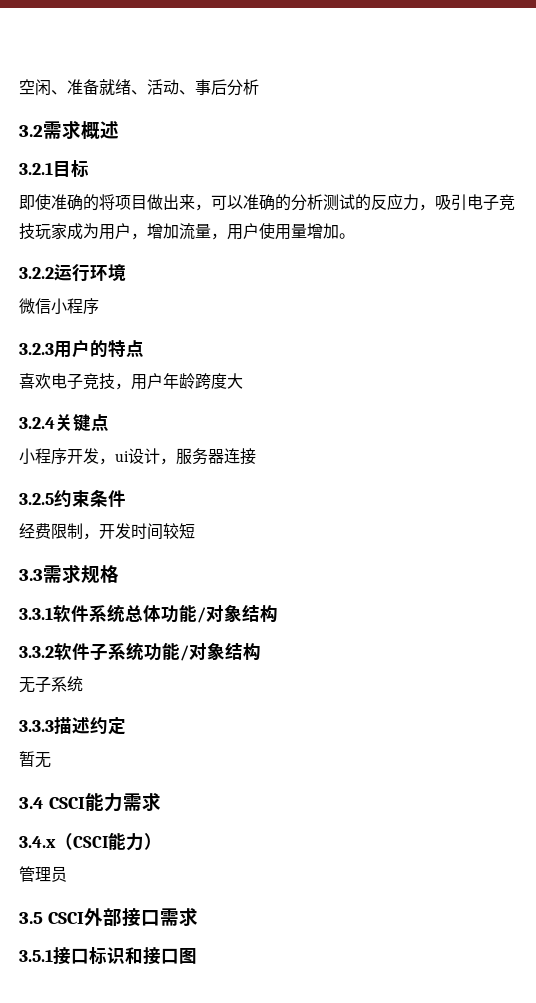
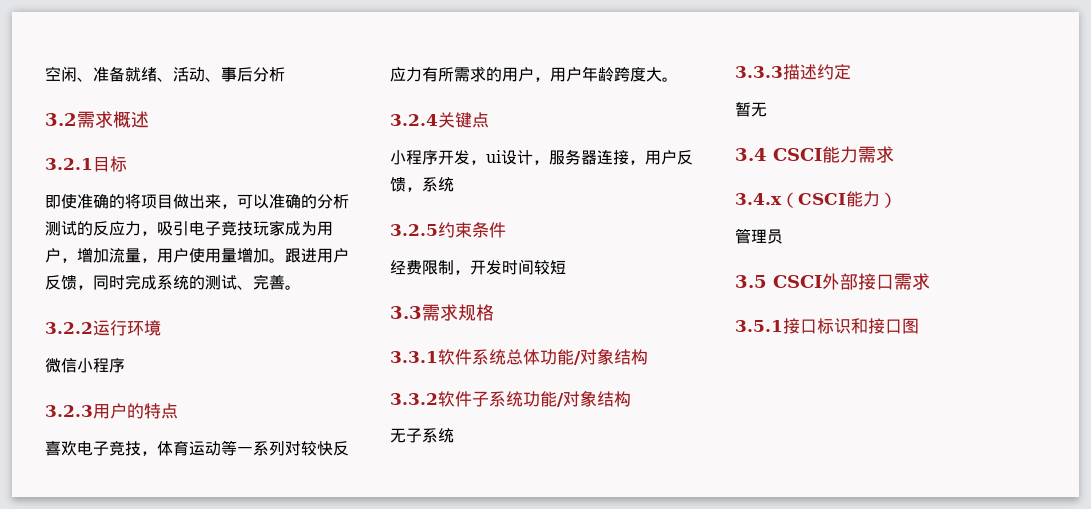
+ 跟进用户反馈，同时完成系统的测试、完善。
- 喜欢电子竞技，用户年龄跨度大
+ 喜欢电子竞技，体育运动等一系列对较快反应力有所需求的用户，用户年龄跨度大。
- 小程序开发，ui设计，服务器连接
+ 小程序开发，ui设计，服务器连接，用户反馈，系统

